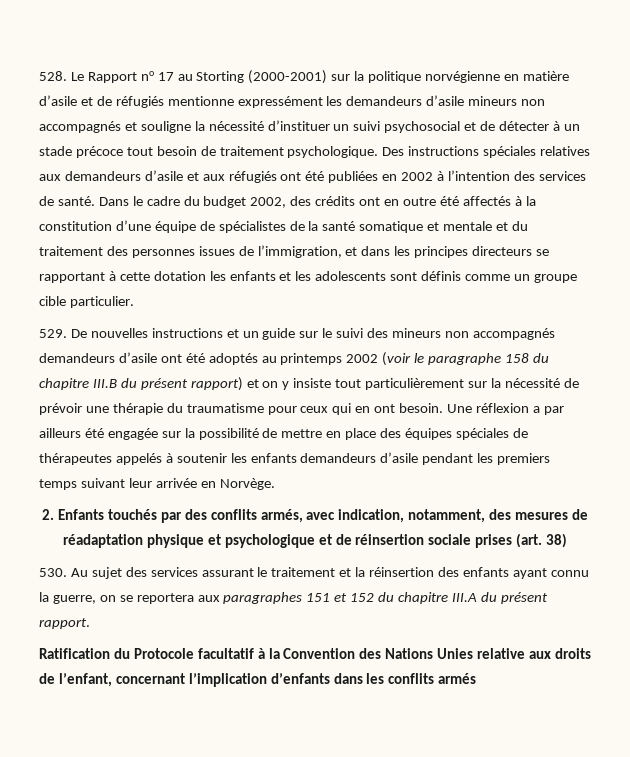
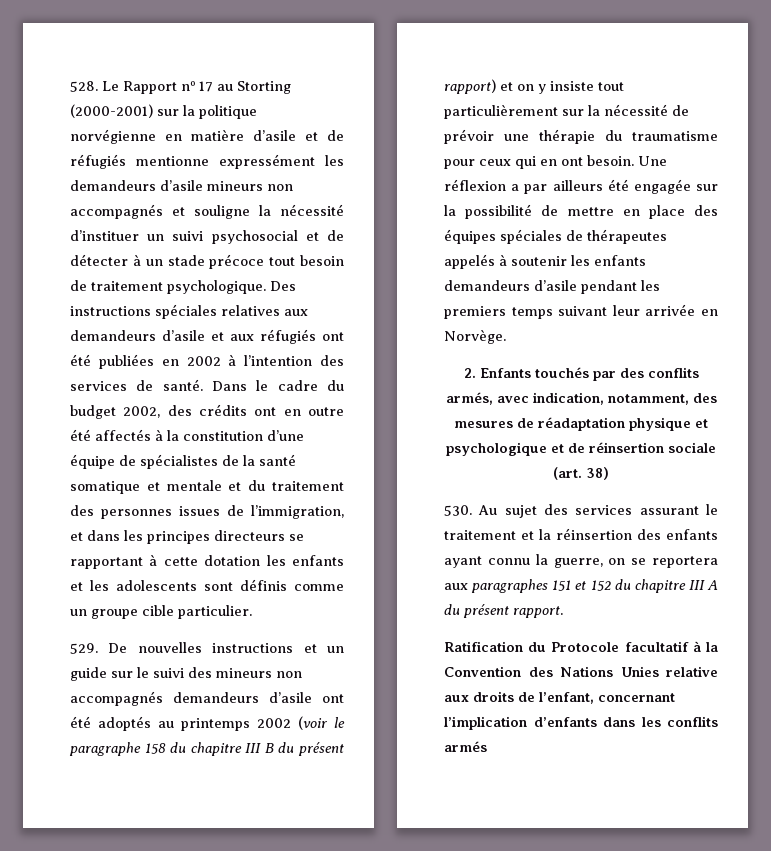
- 529. De nouvelles instructions et un guide sur le suivi des mineurs non accompagnés demandeurs d’asile ont été adoptés au printemps 2002 (voir le paragraphe 158 du chapitre III.B du présent rapport) et on y insiste tout particulièrement sur la nécessité de prévoir une thérapie du traumatisme pour ceux qui en ont besoin.
+ 529. De nouvelles instructions et un guide sur le suivi des mineurs non accompagnés demandeurs d’asile ont été adoptés au printemps 2002 (voir le paragraphe 158 du chapitre III B du présent rapport) et on y insiste tout particulièrement sur la nécessité de prévoir une thérapie du traumatisme pour ceux qui en ont besoin.
- 2. Enfants touchés par des conflits armés, avec indication, notamment, des mesures de réadaptation physique et psychologique et de réinsertion sociale prises (art. 38)
+ 2. Enfants touchés par des conflits armés, avec indication, notamment, des mesures de réadaptation physique et psychologique et de réinsertion sociale (art. 38)
- 530. Au sujet des services assurant le traitement et la réinsertion des enfants ayant connu la guerre, on se reportera aux paragraphes 151 et 152 du chapitre III.A du présent rapport.
+ 530. Au sujet des services assurant le traitement et la réinsertion des enfants ayant connu la guerre, on se reportera aux paragraphes 151 et 152 du chapitre III A du présent rapport.

